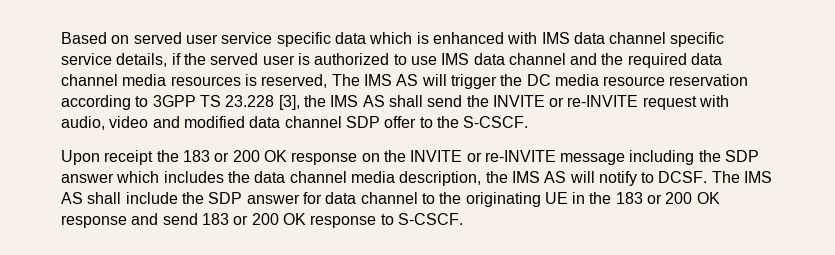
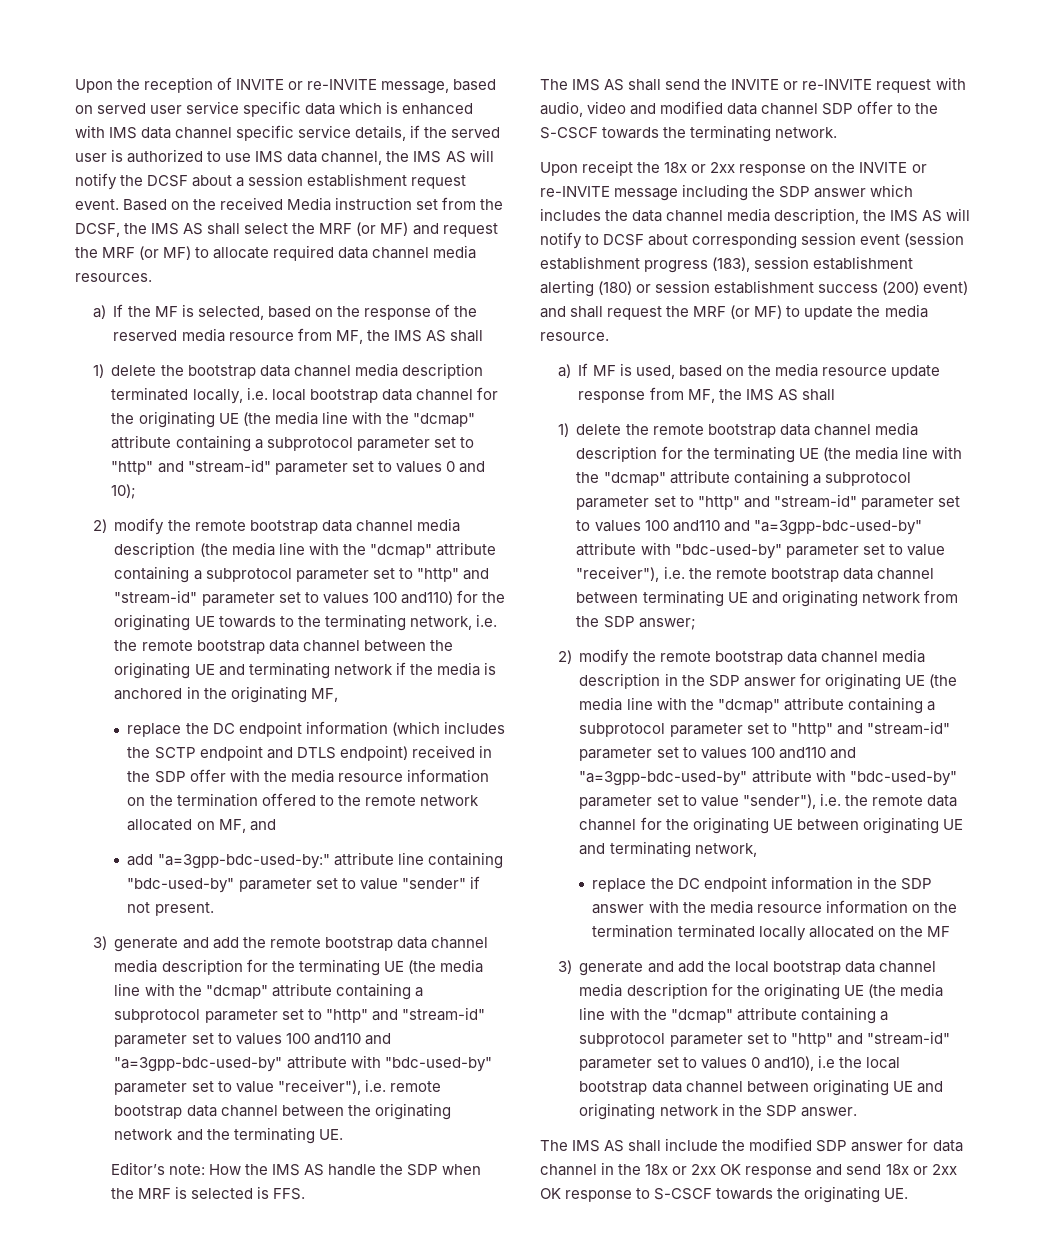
- Based on served user service specific data which is enhanced with IMS data channel specific service details, if the served user is authorized to use IMS data channel and the required data channel media resources is reserved, The IMS AS will trigger the DC media resource reservation according to 3GPP TS 23.228 [3], the IMS AS shall send the INVITE or re-INVITE request with audio, video and modified data channel SDP offer to the S-CSCF.
+ Upon the reception of INVITE or re-INVITE message, based on served user service specific data which is enhanced with IMS data channel specific service details, if the served user is authorized to use IMS data channel, the IMS AS will notify the DCSF about a session establishment request event. Based on the received Media instruction set from the DCSF, the IMS AS shall select the MRF (or MF) and request the MRF (or MF) to allocate required data channel media resources.
+ a) If the MF is selected, based on the response of the reserved media resource from MF, the IMS AS shall
+ 1) delete the bootstrap data channel media description terminated locally, i.e. local bootstrap data channel for the originating UE (the media line with the "dcmap" attribute containing a subprotocol parameter set to "http" and "stream-id" parameter set to values 0 and 10);
+ 2) modify the remote bootstrap data channel media description (the media line with the "dcmap" attribute containing a subprotocol parameter set to "http" and "stream-id" parameter set to values 100 and110) for the originating UE towards to the terminating network, i.e. the remote bootstrap data channel between the originating UE and terminating network if the media is anchored in the originating MF,
+ replace the DC endpoint information (which includes the SCTP endpoint and DTLS endpoint) received in the SDP offer with the media resource information on the termination offered to the remote network allocated on MF, and
+ add "a=3gpp-bdc-used-by:" attribute line containing "bdc-used-by" parameter set to value "sender" if not present.
+ 3) generate and add the remote bootstrap data channel media description for the terminating UE (the media line with the "dcmap" attribute containing a subprotocol parameter set to "http" and "stream-id" parameter set to values 100 and110 and "a=3gpp-bdc-used-by" attribute with "bdc-used-by" parameter set to value "receiver"), i.e. remote bootstrap data channel between the originating network and the terminating UE.
+ Editor’s note: How the IMS AS handle the SDP when the MRF is selected is FFS.
+ The IMS AS shall send the INVITE or re-INVITE request with audio, video and modified data channel SDP offer to the S-CSCF towards the terminating network.
- Upon receipt the 183 or 200 OK response on the INVITE or re-INVITE message including the SDP answer which includes the data channel media description, the IMS AS will notify to DCSF. The IMS AS shall include the SDP answer for data channel to the originating UE in the 183 or 200 OK response and send 183 or 200 OK response to S-CSCF.
+ Upon receipt the 18x or 2xx response on the INVITE or re-INVITE message including the SDP answer which includes the data channel media description, the IMS AS will notify to DCSF about corresponding session event (session establishment progress (183), session establishment alerting (180) or session establishment success (200) event) and shall request the MRF (or MF) to update the media resource.
+ a) If MF is used, based on the media resource update response from MF, the IMS AS shall
+ 1) delete the remote bootstrap data channel media description for the terminating UE (the media line with the "dcmap" attribute containing a subprotocol parameter set to "http" and "stream-id" parameter set to values 100 and110 and "a=3gpp-bdc-used-by" attribute with "bdc-used-by" parameter set to value "receiver"), i.e. the remote bootstrap data channel between terminating UE and originating network from the SDP answer;
+ 2) modify the remote bootstrap data channel media description in the SDP answer for originating UE (the media line with the "dcmap" attribute containing a subprotocol parameter set to "http" and "stream-id" parameter set to values 100 and110 and "a=3gpp-bdc-used-by" attribute with "bdc-used-by" parameter set to value "sender"), i.e. the remote data channel for the originating UE between originating UE and terminating network,
+ replace the DC endpoint information in the SDP answer with the media resource information on the termination terminated locally allocated on the MF
+ 3) generate and add the local bootstrap data channel media description for the originating UE (the media line with the "dcmap" attribute containing a subprotocol parameter set to "http" and "stream-id" parameter set to values 0 and10), i.e the local bootstrap data channel between originating UE and originating network in the SDP answer.
+ The IMS AS shall include the modified SDP answer for data channel in the 18x or 2xx OK response and send 18x or 2xx OK response to S-CSCF towards the originating UE.

